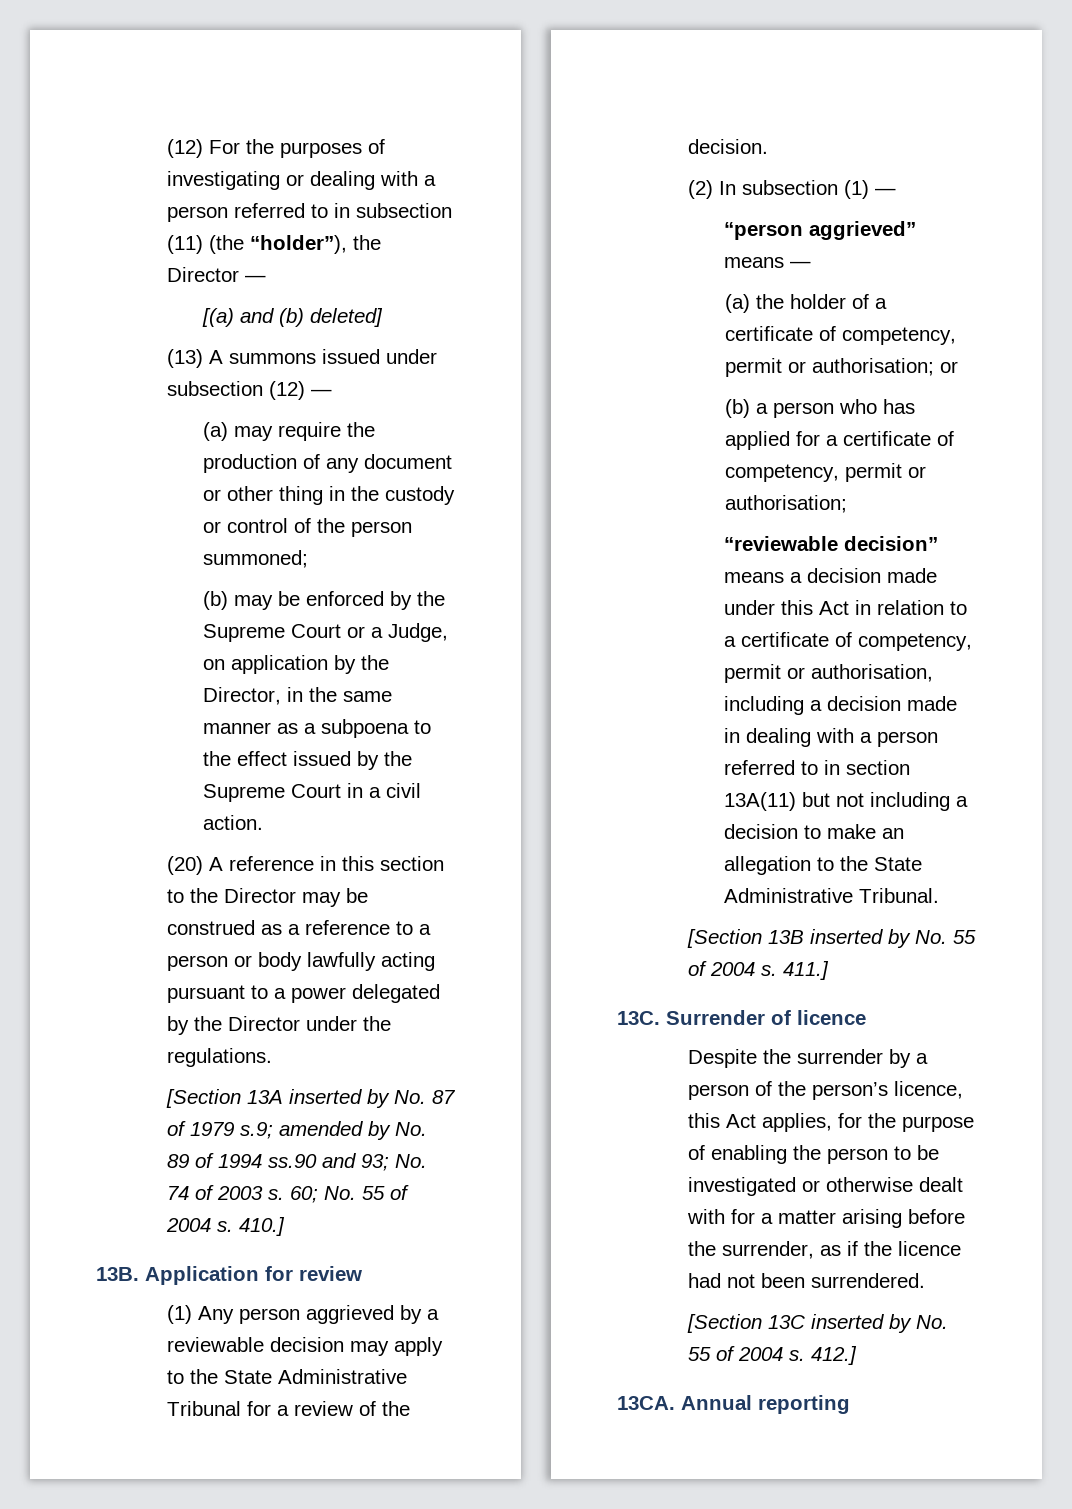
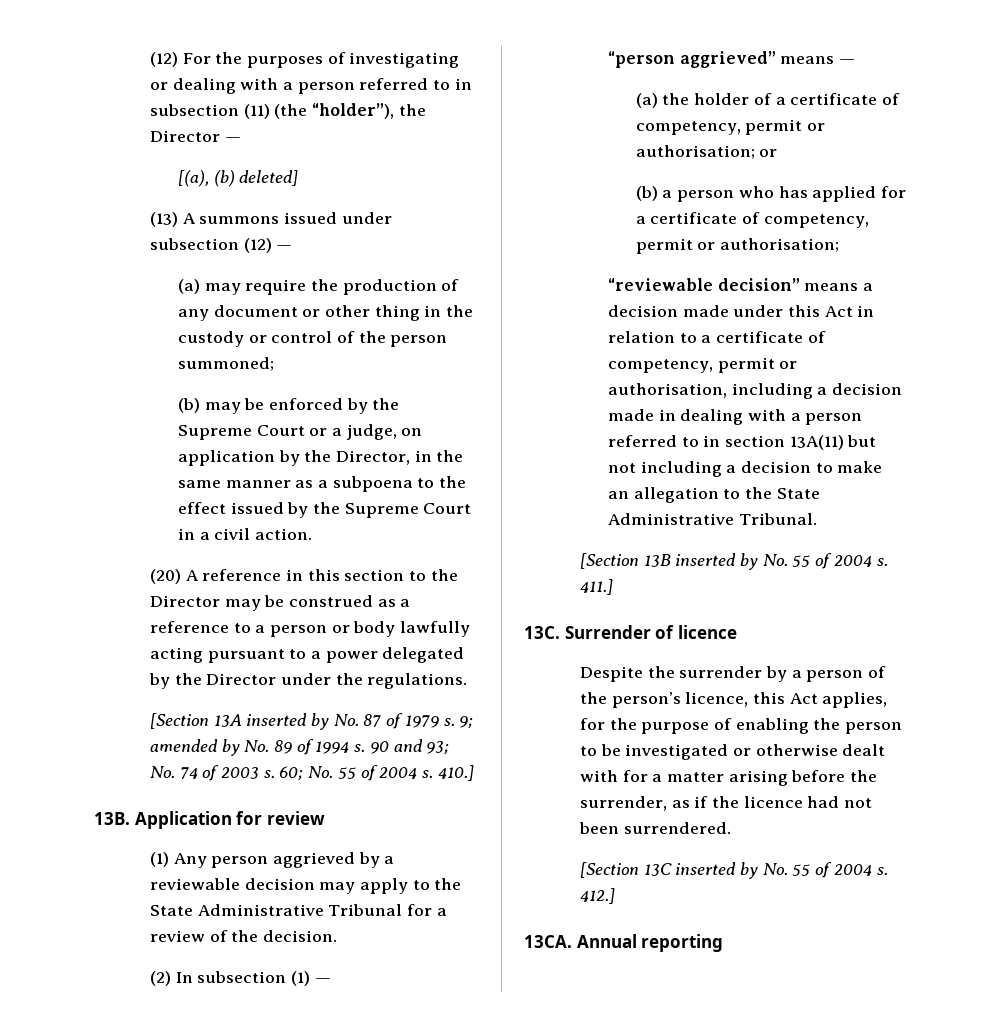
- [(a) and (b) deleted]
+ [(a), (b) deleted]
- (b) may be enforced by the Supreme Court or a Judge, on application by the Director, in the same manner as a subpoena to the effect issued by the Supreme Court in a civil action.
+ (b) may be enforced by the Supreme Court or a judge, on application by the Director, in the same manner as a subpoena to the effect issued by the Supreme Court in a civil action.
- [Section 13A inserted by No. 87 of 1979 s.9; amended by No. 89 of 1994 ss.90 and 93; No. 74 of 2003 s.
+ [Section 13A inserted by No. 87 of 1979 s. 9; amended by No. 89 of 1994 s. 90 and 93; No. 74 of 2003 s.

